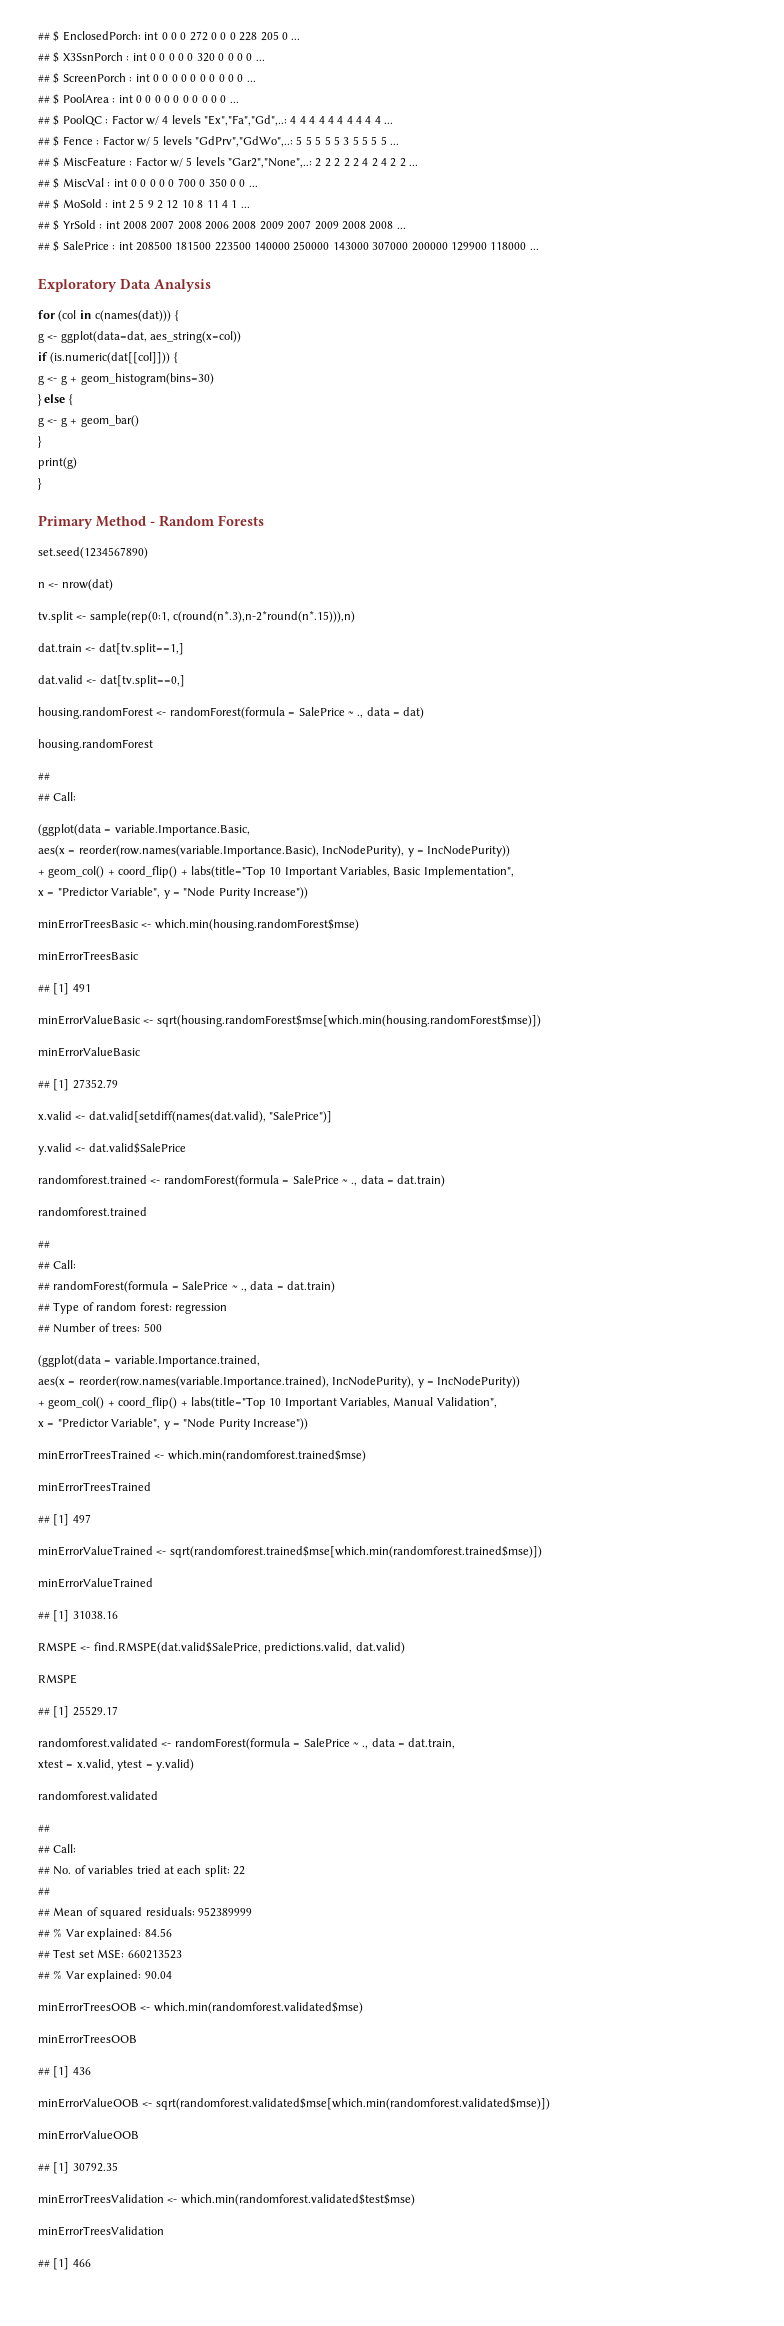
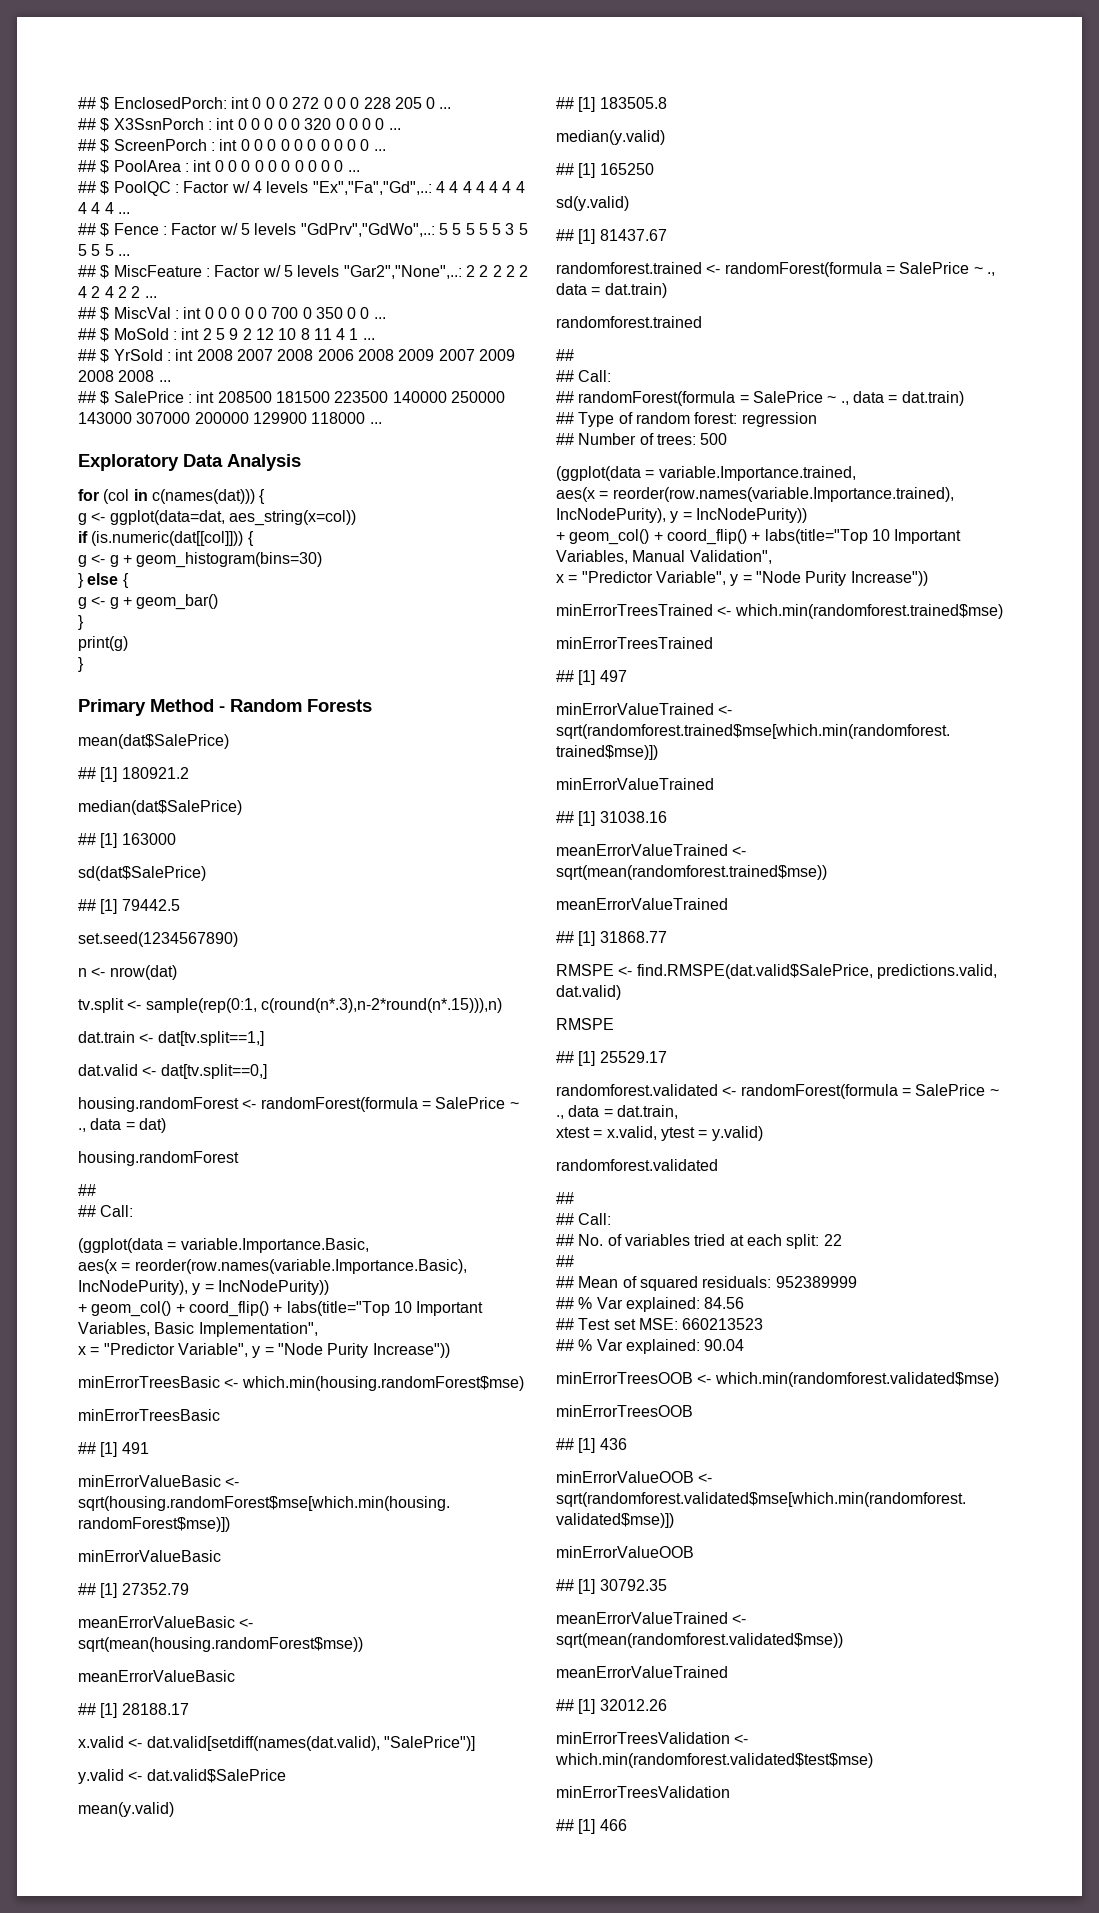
+ mean(dat$SalePrice)
+ ## [1] 180921.2
+ median(dat$SalePrice)
+ ## [1] 163000
+ sd(dat$SalePrice)
+ ## [1] 79442.5
+ meanErrorValueBasic <- sqrt(mean(housing.randomForest$mse))
+ meanErrorValueBasic
+ ## [1] 28188.17
+ mean(y.valid)
+ ## [1] 183505.8
+ median(y.valid)
+ ## [1] 165250
+ sd(y.valid)
+ ## [1] 81437.67
+ meanErrorValueTrained <- sqrt(mean(randomforest.trained$mse))
+ meanErrorValueTrained
+ ## [1] 31868.77
+ meanErrorValueTrained <- sqrt(mean(randomforest.validated$mse))
+ meanErrorValueTrained
+ ## [1] 32012.26

